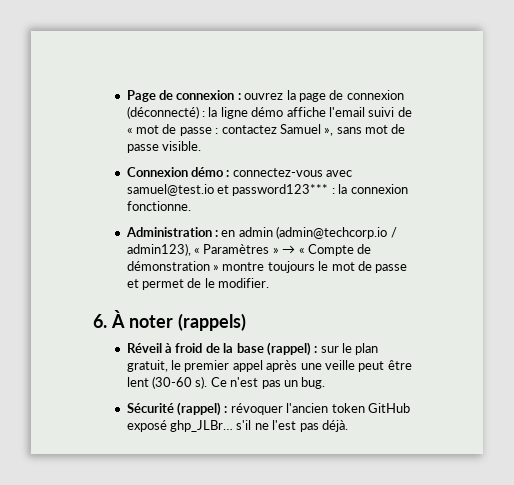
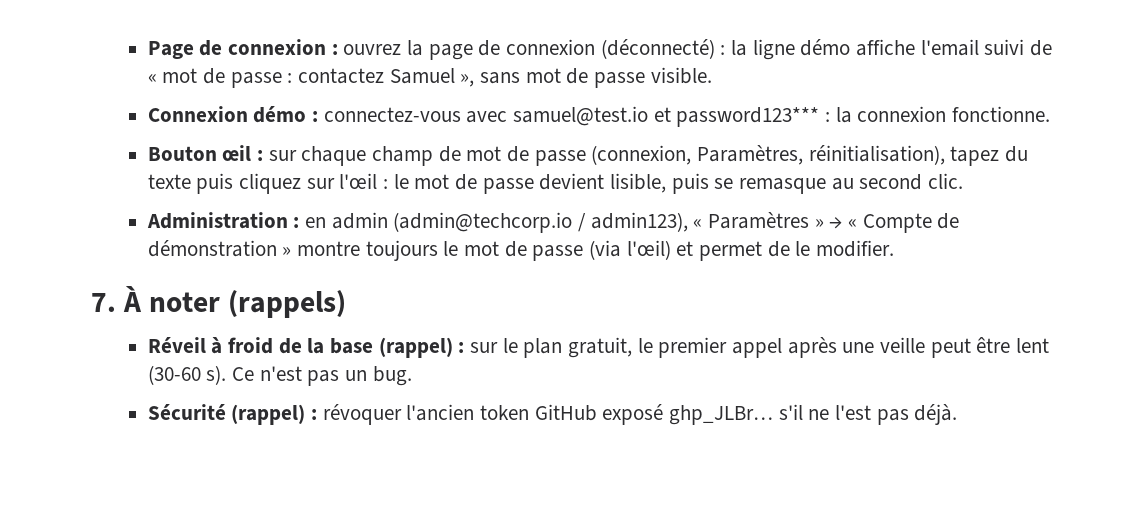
+ Bouton œil : sur chaque champ de mot de passe (connexion, Paramètres, réinitialisation), tapez du texte puis cliquez sur l'œil : le mot de passe devient lisible, puis se remasque au second clic.
- Administration : en admin (admin@techcorp.io / admin123), « Paramètres » → « Compte de démonstration » montre toujours le mot de passe et permet de le modifier.
+ Administration : en admin (admin@techcorp.io / admin123), « Paramètres » → « Compte de démonstration » montre toujours le mot de passe (via l'œil) et permet de le modifier.
- 6. À noter (rappels)
+ 7. À noter (rappels)

